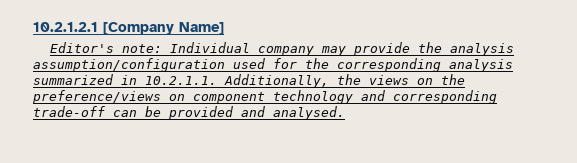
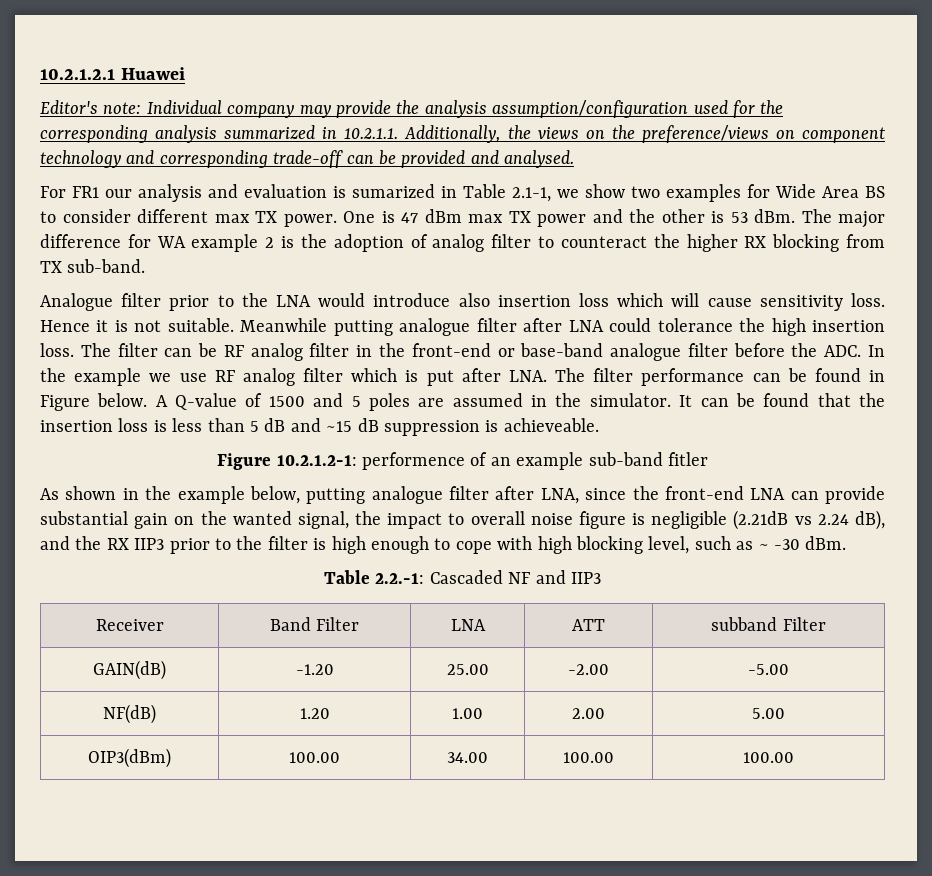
- 10.2.1.2.1 [Company Name]
+ 10.2.1.2.1 Huawei
+ For FR1 our analysis and evaluation is sumarized in Table 2.1-1, we show two examples for Wide Area BS to consider different max TX power. One is 47 dBm max TX power and the other is 53 dBm. The major difference for WA example 2 is the adoption of analog filter to counteract the higher RX blocking from TX sub-band.
+ Analogue filter prior to the LNA would introduce also insertion loss which will cause sensitivity loss. Hence it is not suitable. Meanwhile putting analogue filter after LNA could tolerance the high insertion loss. The filter can be RF analog filter in the front-end or base-band analogue filter before the ADC. In the example we use RF analog filter which is put after LNA. The filter performance can be found in Figure below. A Q-value of 1500 and 5 poles are assumed in the simulator. It can be found that the insertion loss is less than 5 dB and ~15 dB suppression is achieveable.
+ Figure 10.2.1.2-1: performence of an example sub-band fitler
+ As shown in the example below, putting analogue filter after LNA, since the front-end LNA can provide substantial gain on the wanted signal, the impact to overall noise figure is negligible (2.21dB vs 2.24 dB), and the RX IIP3 prior to the filter is high enough to cope with high blocking level, such as ~ -30 dBm.
+ Table 2.2.-1: Cascaded NF and IIP3
+ Receiver | Band Filter | LNA | ATT | subband Filter
+ GAIN(dB) | -1.20 | 25.00 | -2.00 | -5.00
+ NF(dB) | 1.20 | 1.00 | 2.00 | 5.00
+ OIP3(dBm) | 100.00 | 34.00 | 100.00 | 100.00

